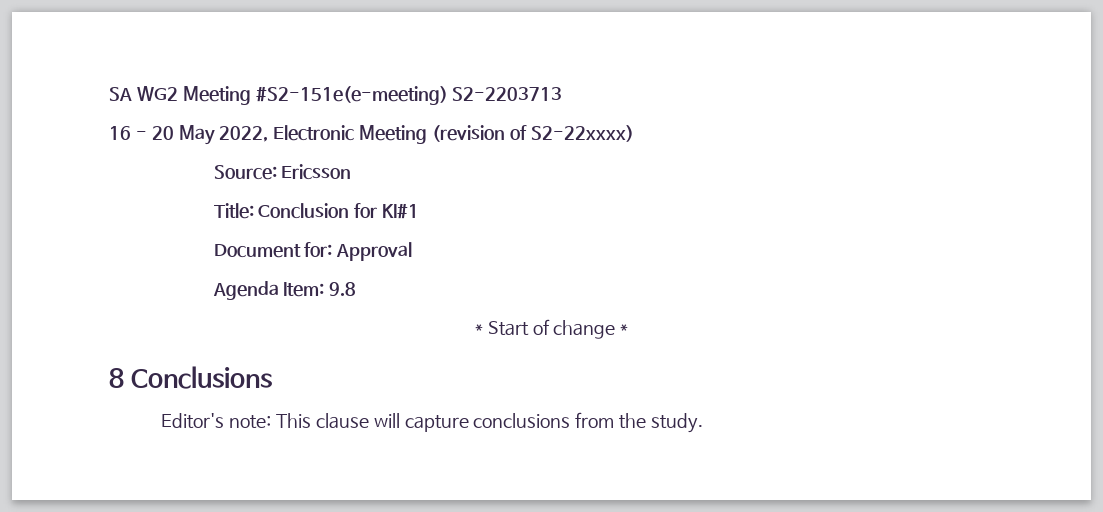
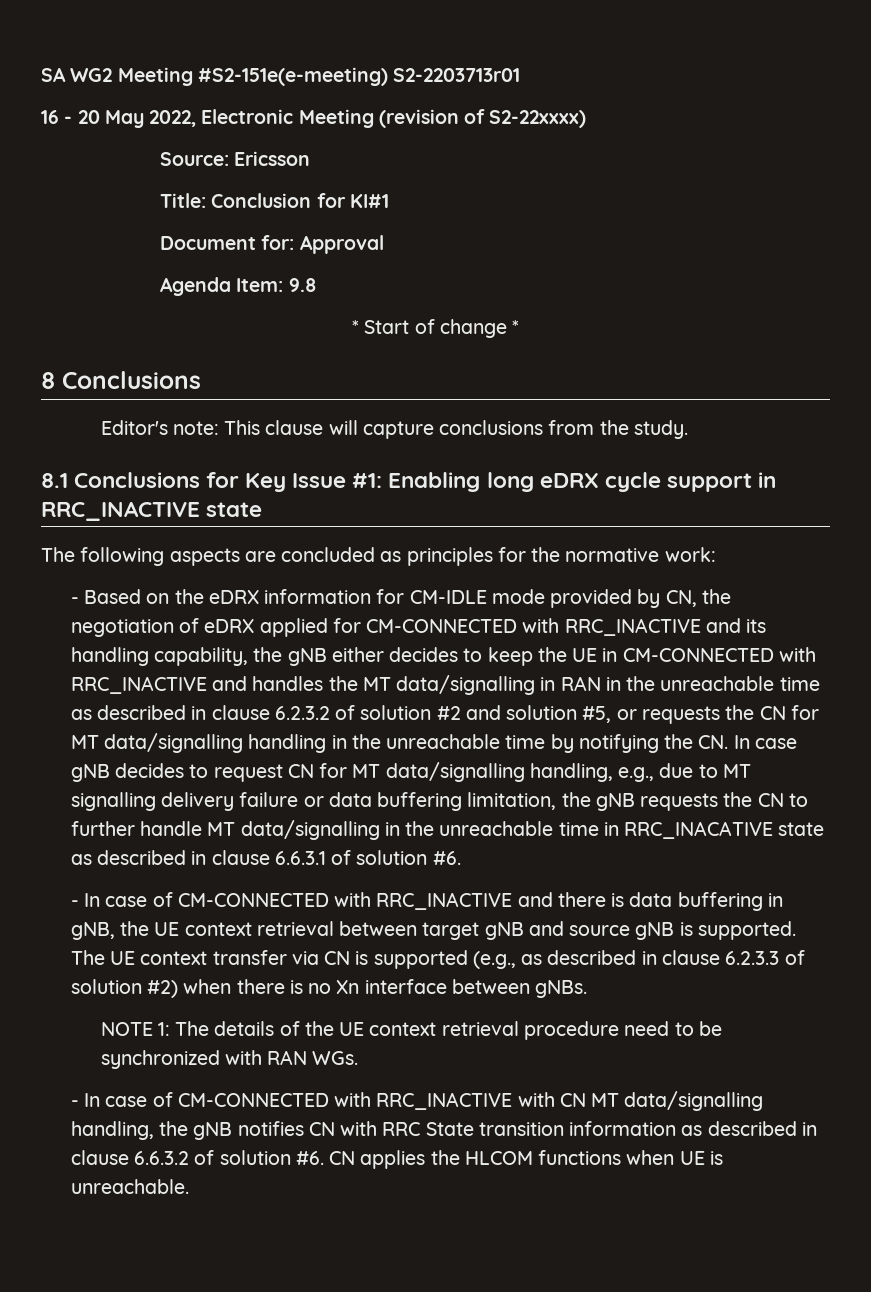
- SA WG2 Meeting #S2-151e(e-meeting) S2-2203713
+ SA WG2 Meeting #S2-151e(e-meeting) S2-2203713r01
+ 8.1 Conclusions for Key Issue #1: Enabling long eDRX cycle support in RRC_INACTIVE state
+ The following aspects are concluded as principles for the normative work:
+ - Based on the eDRX information for CM-IDLE mode provided by CN, the negotiation of eDRX applied for CM-CONNECTED with RRC_INACTIVE and its handling capability, the gNB either decides to keep the UE in CM-CONNECTED with RRC_INACTIVE and handles the MT data/signalling in RAN in the unreachable time as described in clause 6.2.3.2 of solution #2 and solution #5, or requests the CN for MT data/signalling handling in the unreachable time by notifying the CN. In case gNB decides to request CN for MT data/signalling handling, e.g., due to MT signalling delivery failure or data buffering limitation, the gNB requests the CN to further handle MT data/signalling in the unreachable time in RRC_INACATIVE state as described in clause 6.6.3.1 of solution #6.
+ - In case of CM-CONNECTED with RRC_INACTIVE and there is data buffering in gNB, the UE context retrieval between target gNB and source gNB is supported. The UE context transfer via CN is supported (e.g., as described in clause 6.2.3.3 of solution #2) when there is no Xn interface between gNBs.
+ NOTE 1: The details of the UE context retrieval procedure need to be synchronized with RAN WGs.
+ - In case of CM-CONNECTED with RRC_INACTIVE with CN MT data/signalling handling, the gNB notifies CN with RRC State transition information as described in clause 6.6.3.2 of solution #6. CN applies the HLCOM functions when UE is unreachable.

